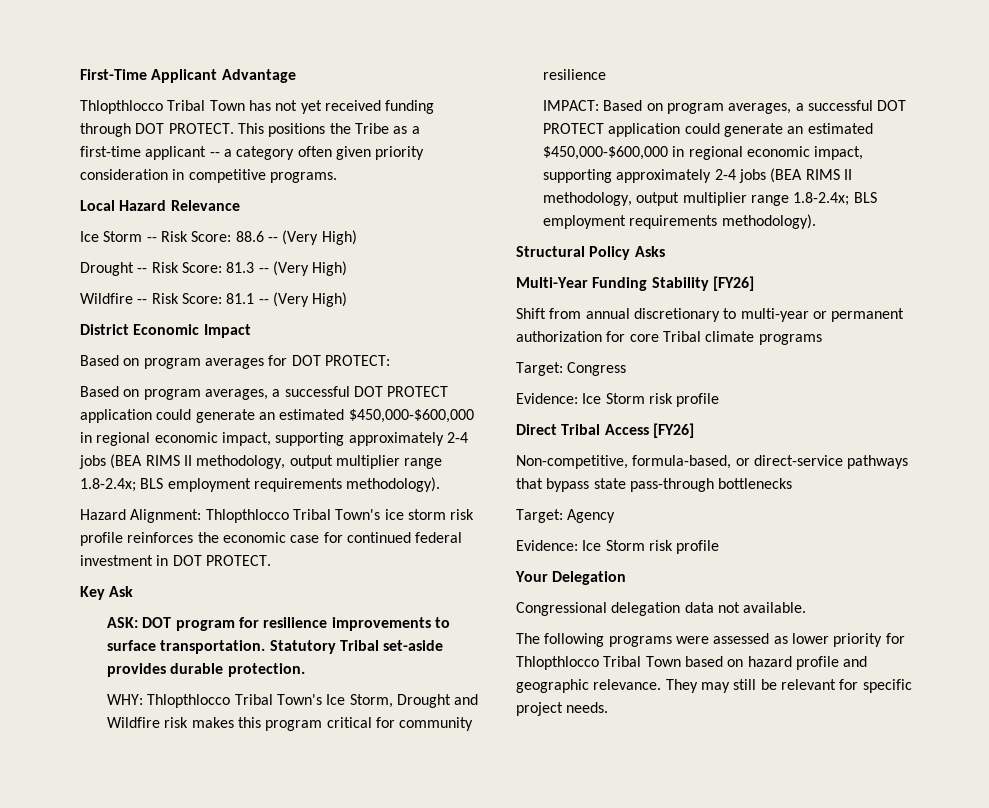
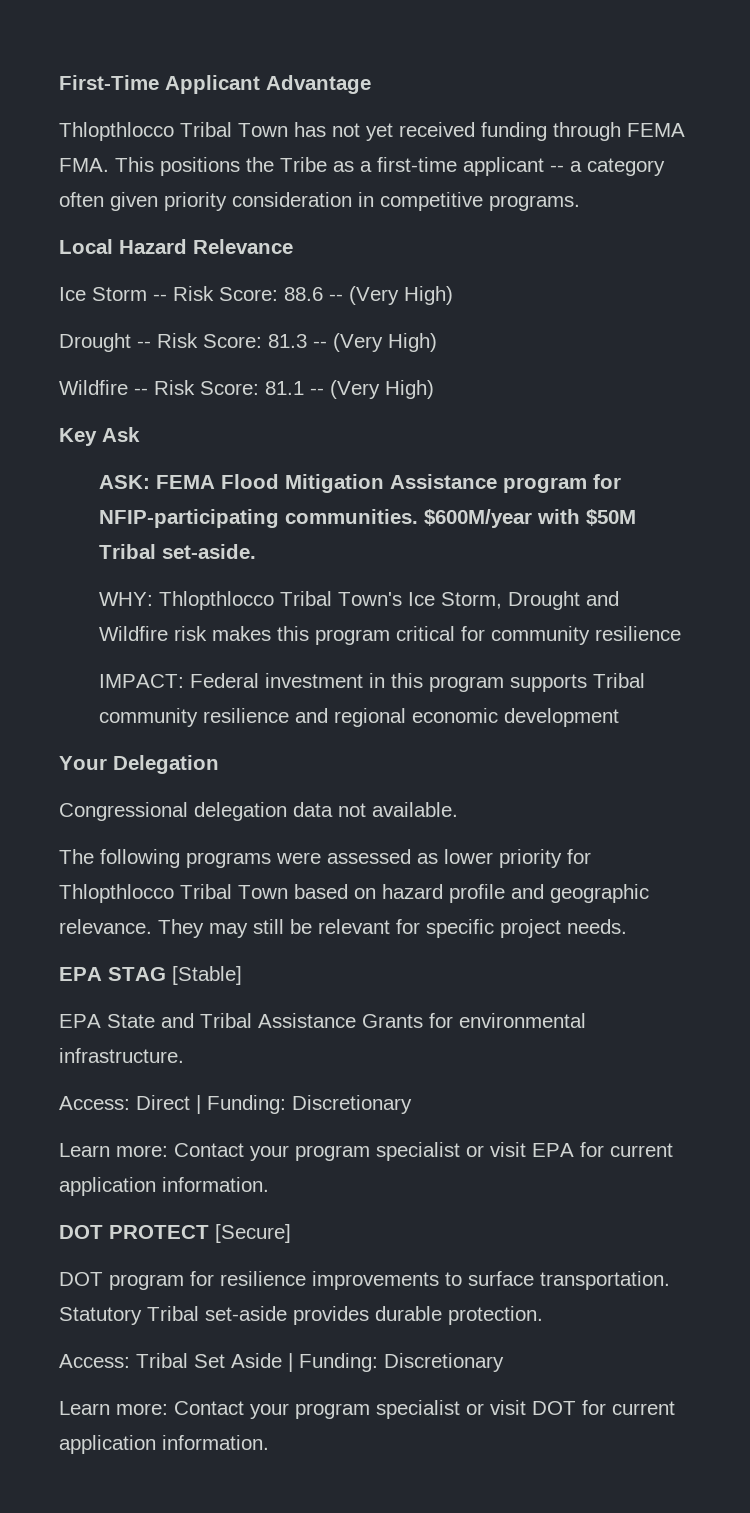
- Thlopthlocco Tribal Town has not yet received funding through DOT PROTECT. This positions the Tribe as a first-time applicant -- a category often given priority consideration in competitive programs.
+ Thlopthlocco Tribal Town has not yet received funding through FEMA FMA. This positions the Tribe as a first-time applicant -- a category often given priority consideration in competitive programs.
- District Economic Impact
- Based on program averages for DOT PROTECT:
- Based on program averages, a successful DOT PROTECT application could generate an estimated $450,000-$600,000 in regional economic impact, supporting approximately 2-4 jobs (BEA RIMS II methodology, output multiplier range 1.8-2.4x; BLS employment requirements methodology).
- Hazard Alignment: Thlopthlocco Tribal Town's ice storm risk profile reinforces the economic case for continued federal investment in DOT PROTECT.
  Key Ask
- ASK: DOT program for resilience improvements to surface transportation. Statutory Tribal set-aside provides durable protection.
+ ASK: FEMA Flood Mitigation Assistance program for NFIP-participating communities. $600M/year with $50M Tribal set-aside.
- IMPACT: Based on program averages, a successful DOT PROTECT application could generate an estimated $450,000-$600,000 in regional economic impact, supporting approximately 2-4 jobs (BEA RIMS II methodology, output multiplier range 1.8-2.4x; BLS employment requirements methodology).
- Structural Policy Asks
- Multi-Year Funding Stability [FY26]
- Shift from annual discretionary to multi-year or permanent authorization for core Tribal climate programs
- Target: Congress
- Evidence: Ice Storm risk profile
- Direct Tribal Access [FY26]
- Non-competitive, formula-based, or direct-service pathways that bypass state pass-through bottlenecks
- Target: Agency
- Evidence: Ice Storm risk profile
+ IMPACT: Federal investment in this program supports Tribal community resilience and regional economic development
+ EPA STAG [Stable]
+ EPA State and Tribal Assistance Grants for environmental infrastructure.
+ Access: Direct | Funding: Discretionary
+ Learn more: Contact your program specialist or visit EPA for current application information.
+ DOT PROTECT [Secure]
+ DOT program for resilience improvements to surface transportation. Statutory Tribal set-aside provides durable protection.
+ Access: Tribal Set Aside | Funding: Discretionary
+ Learn more: Contact your program specialist or visit DOT for current application information.

